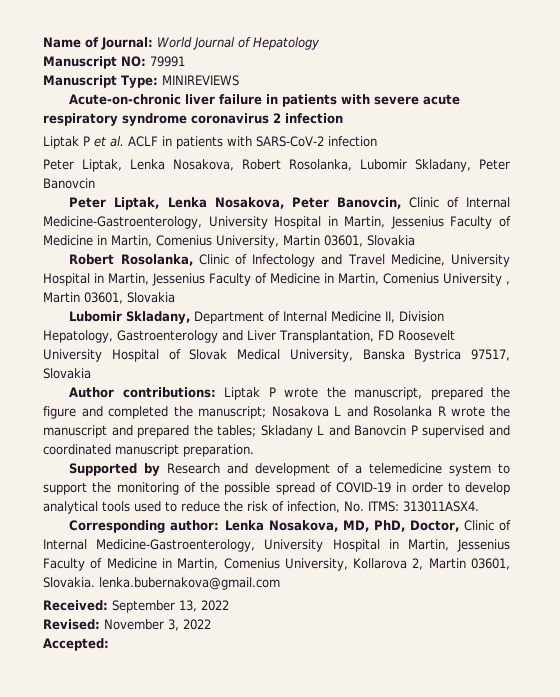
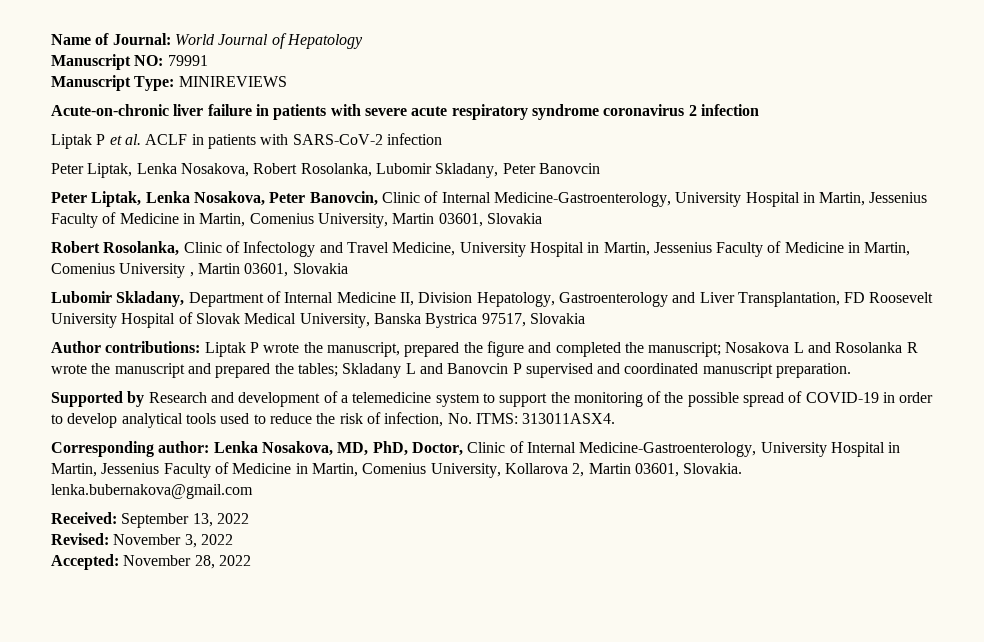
- Accepted:
+ Accepted: November 28, 2022

